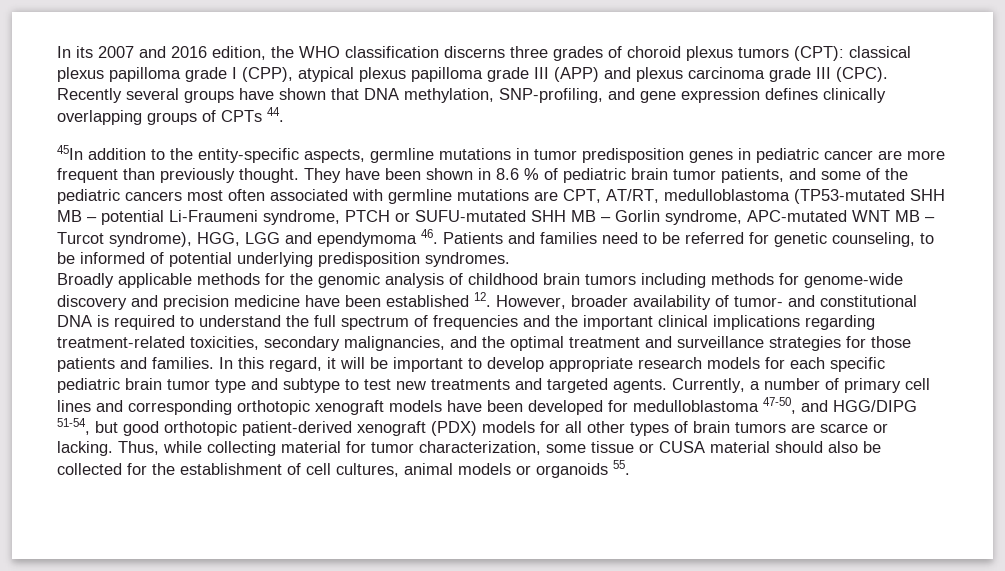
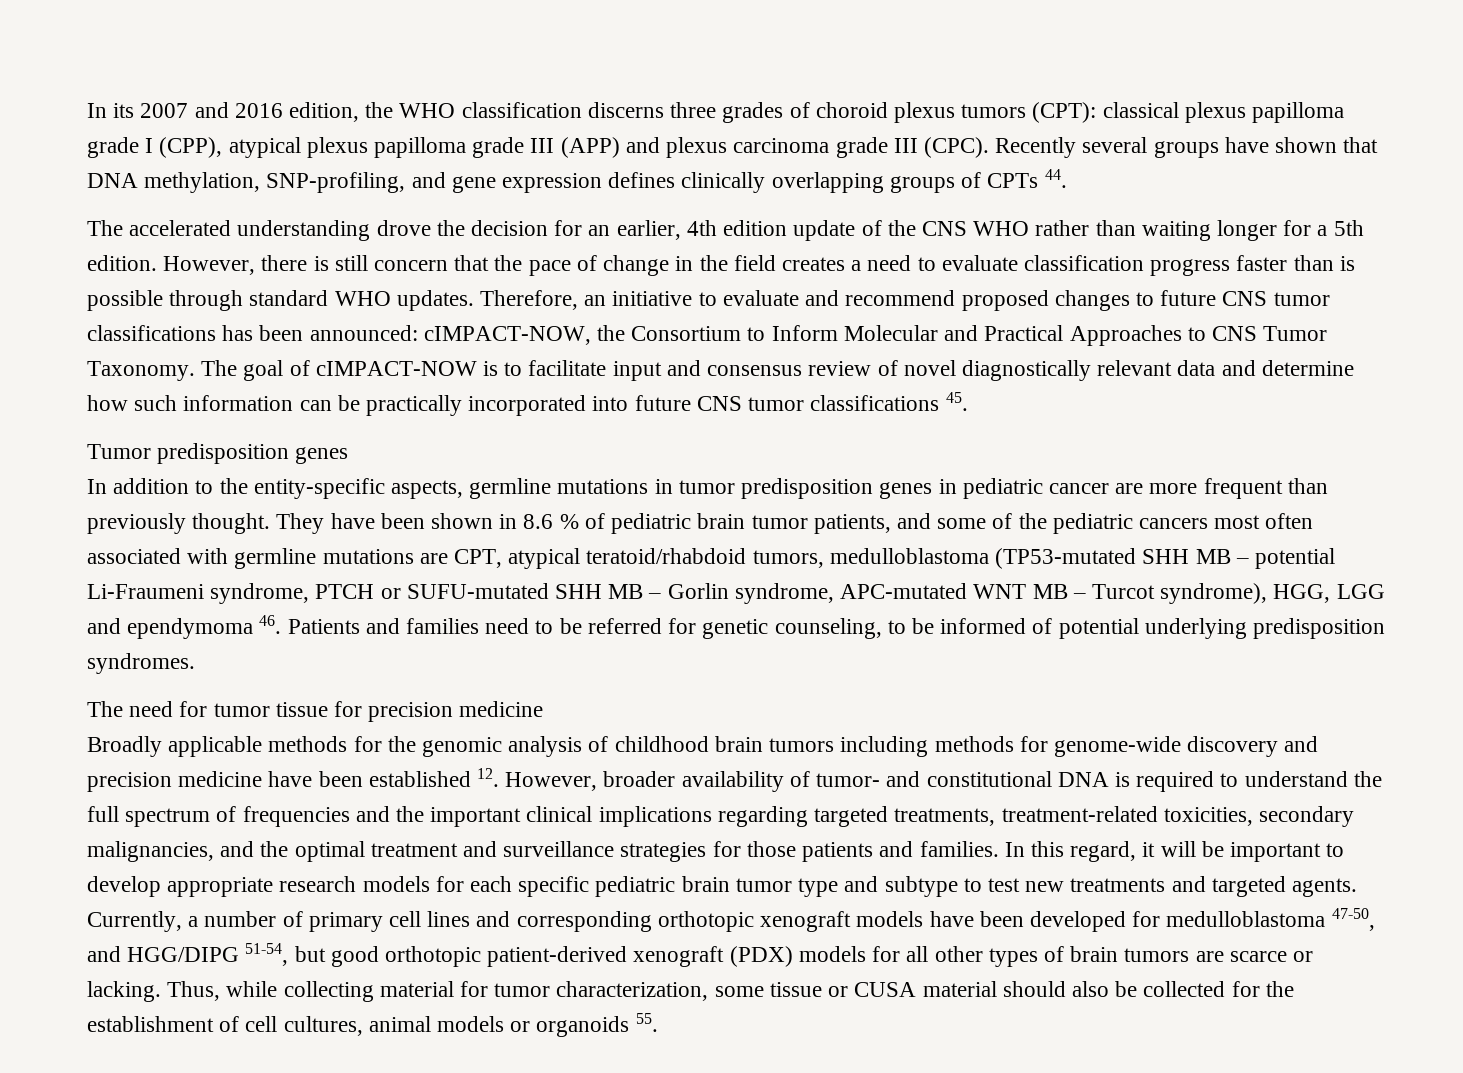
- 45In addition to the entity-specific aspects, germline mutations in tumor predisposition genes in pediatric cancer are more frequent than previously thought.
+ The accelerated understanding drove the decision for an earlier, 4th edition update of the CNS WHO rather than waiting longer for a 5th edition. However, there is still concern that the pace of change in the field creates a need to evaluate classification progress faster than is possible through standard WHO updates. Therefore, an initiative to evaluate and recommend proposed changes to future CNS tumor classifications has been announced: cIMPACT-NOW, the Consortium to Inform Molecular and Practical Approaches to CNS Tumor Taxonomy. The goal of cIMPACT-NOW is to facilitate input and consensus review of novel diagnostically relevant data and determine how such information can be practically incorporated into future CNS tumor classifications 45.
+ Tumor predisposition genes
+ In addition to the entity-specific aspects, germline mutations in tumor predisposition genes in pediatric cancer are more frequent than previously thought.
- They have been shown in 8.6 % of pediatric brain tumor patients, and some of the pediatric cancers most often associated with germline mutations are CPT, AT/RT, medulloblastoma (TP53-mutated SHH MB – potential Li-Fraumeni syndrome, PTCH or SUFU-mutated SHH MB – Gorlin syndrome, APC-mutated WNT MB – Turcot syndrome), HGG, LGG and ependymoma 46. Patients and families need to be referred for genetic counseling, to be informed of potential underlying predisposition syndromes.
+ They have been shown in 8.6 % of pediatric brain tumor patients, and some of the pediatric cancers most often associated with germline mutations are CPT, atypical teratoid/rhabdoid tumors, medulloblastoma (TP53-mutated SHH MB – potential Li-Fraumeni syndrome, PTCH or SUFU-mutated SHH MB – Gorlin syndrome, APC-mutated WNT MB – Turcot syndrome), HGG, LGG and ependymoma 46. Patients and families need to be referred for genetic counseling, to be informed of potential underlying predisposition syndromes.
+ The need for tumor tissue for precision medicine
- Broadly applicable methods for the genomic analysis of childhood brain tumors including methods for genome-wide discovery and precision medicine have been established 12. However, broader availability of tumor- and constitutional DNA is required to understand the full spectrum of frequencies and the important clinical implications regarding treatment-related toxicities, secondary malignancies, and the optimal treatment and surveillance strategies for those patients and families.
+ Broadly applicable methods for the genomic analysis of childhood brain tumors including methods for genome-wide discovery and precision medicine have been established 12. However, broader availability of tumor- and constitutional DNA is required to understand the full spectrum of frequencies and the important clinical implications regarding targeted treatments, treatment-related toxicities, secondary malignancies, and the optimal treatment and surveillance strategies for those patients and families.

